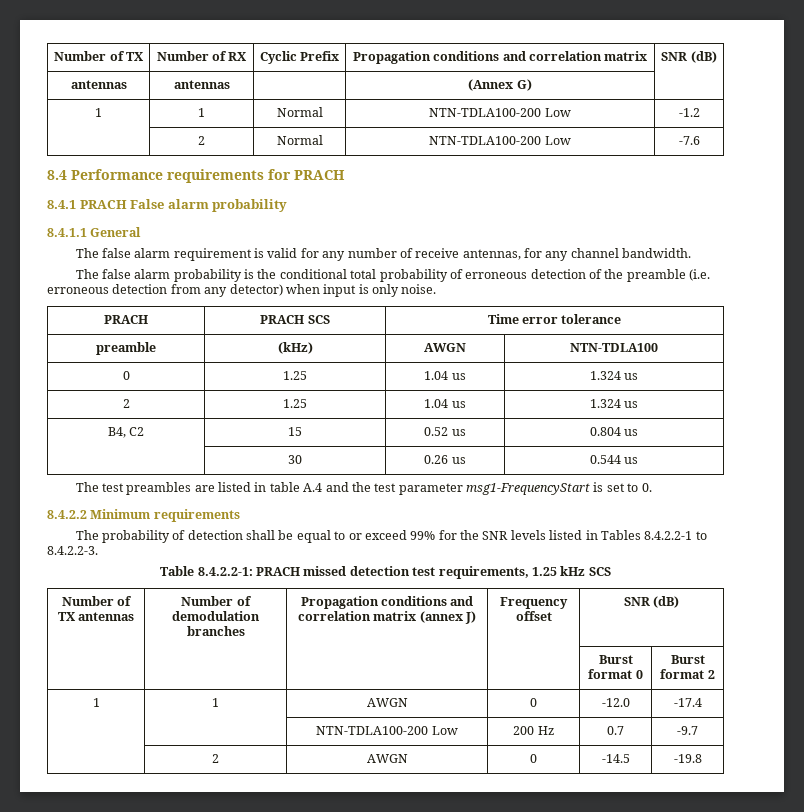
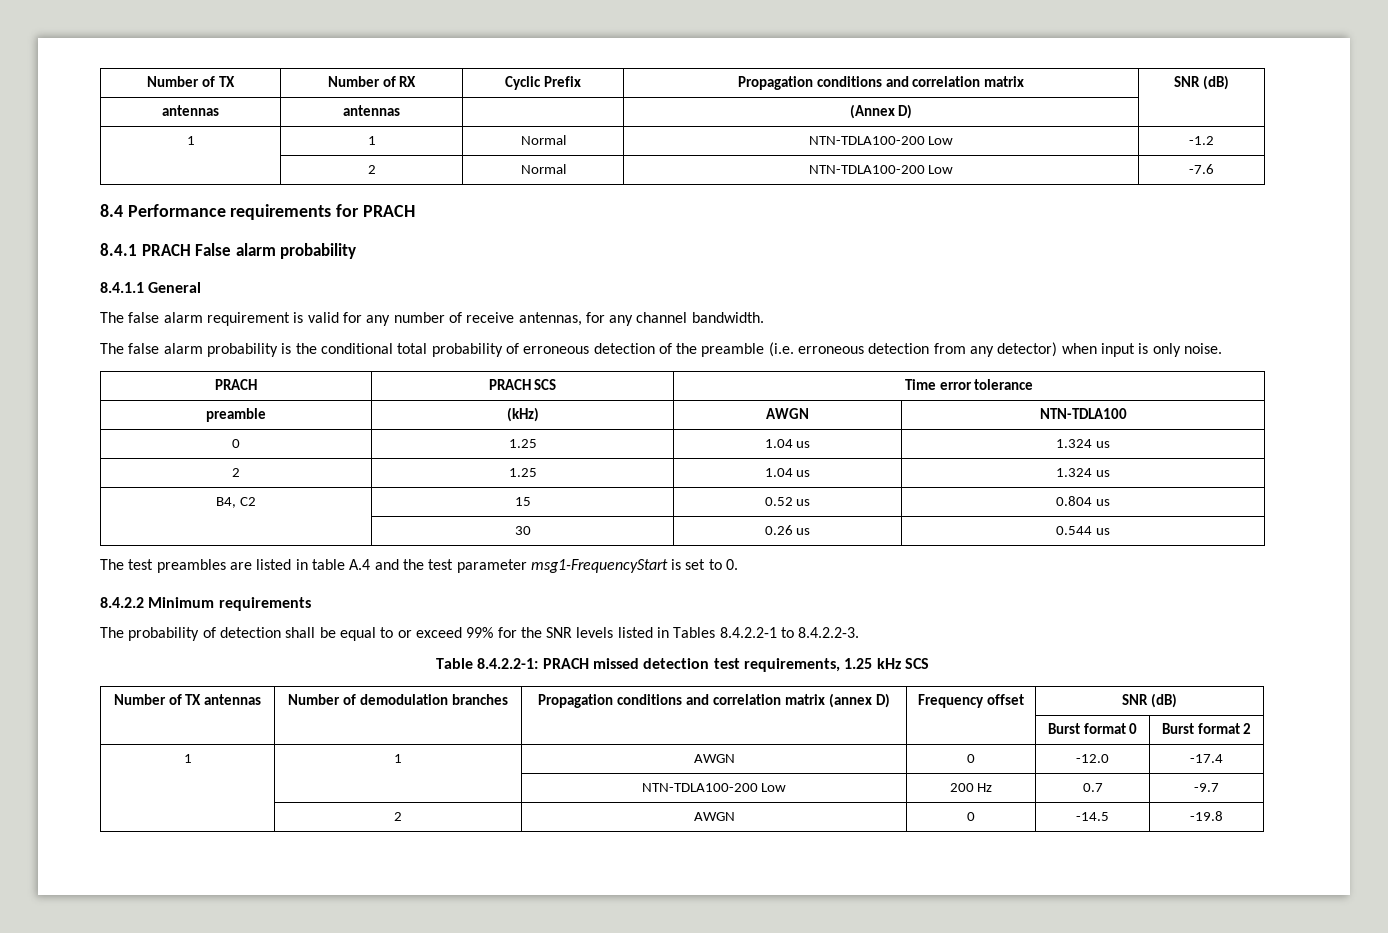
- antennas | antennas | | (Annex G) |
+ antennas | antennas | | (Annex D) |
- Number of TX antennas | Number of demodulation branches | Propagation conditions and correlation matrix (annex J) | Frequency offset | SNR (dB)
+ Number of TX antennas | Number of demodulation branches | Propagation conditions and correlation matrix (annex D) | Frequency offset | SNR (dB)

